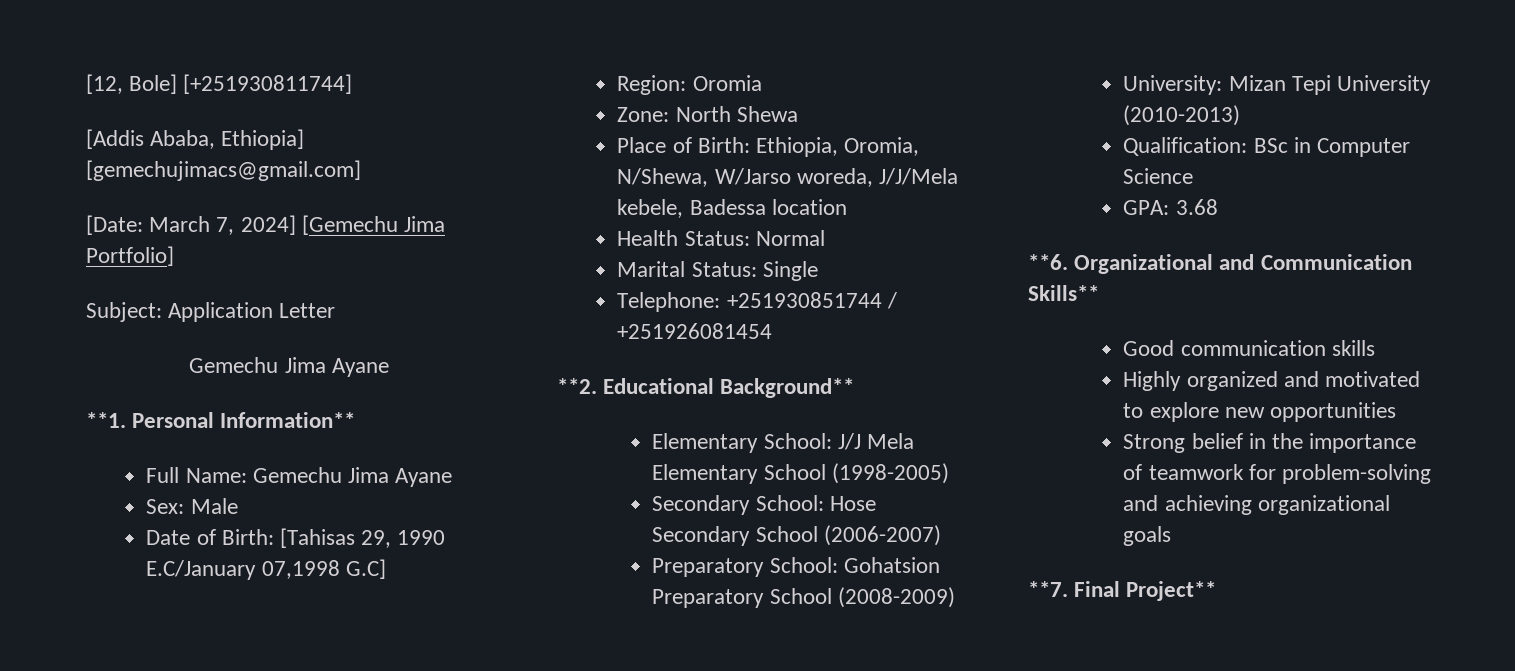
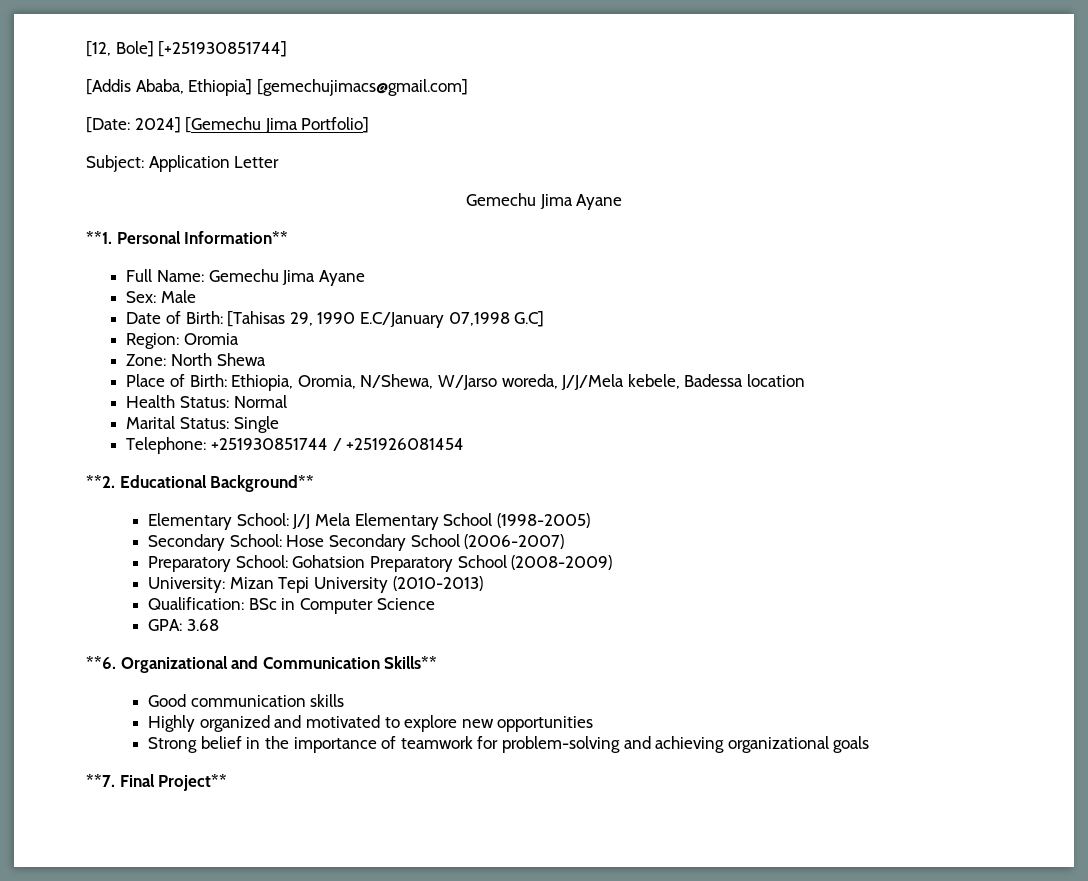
- [12, Bole] [+251930811744]
+ [12, Bole] [+251930851744]
- [Date: March 7, 2024] [Gemechu Jima Portfolio]
+ [Date: 2024] [Gemechu Jima Portfolio]

